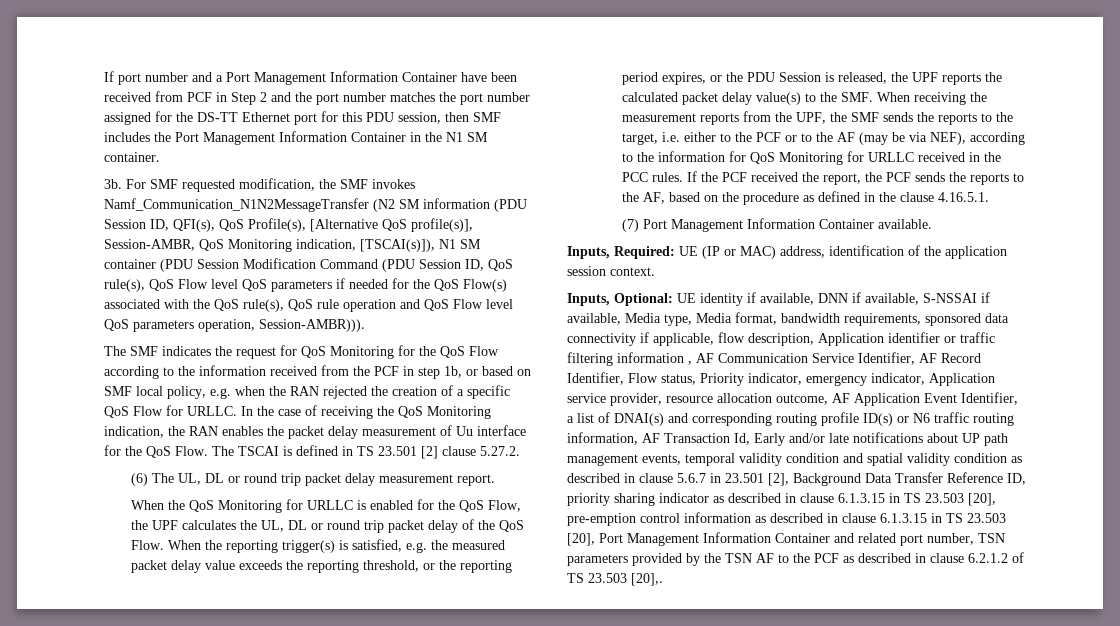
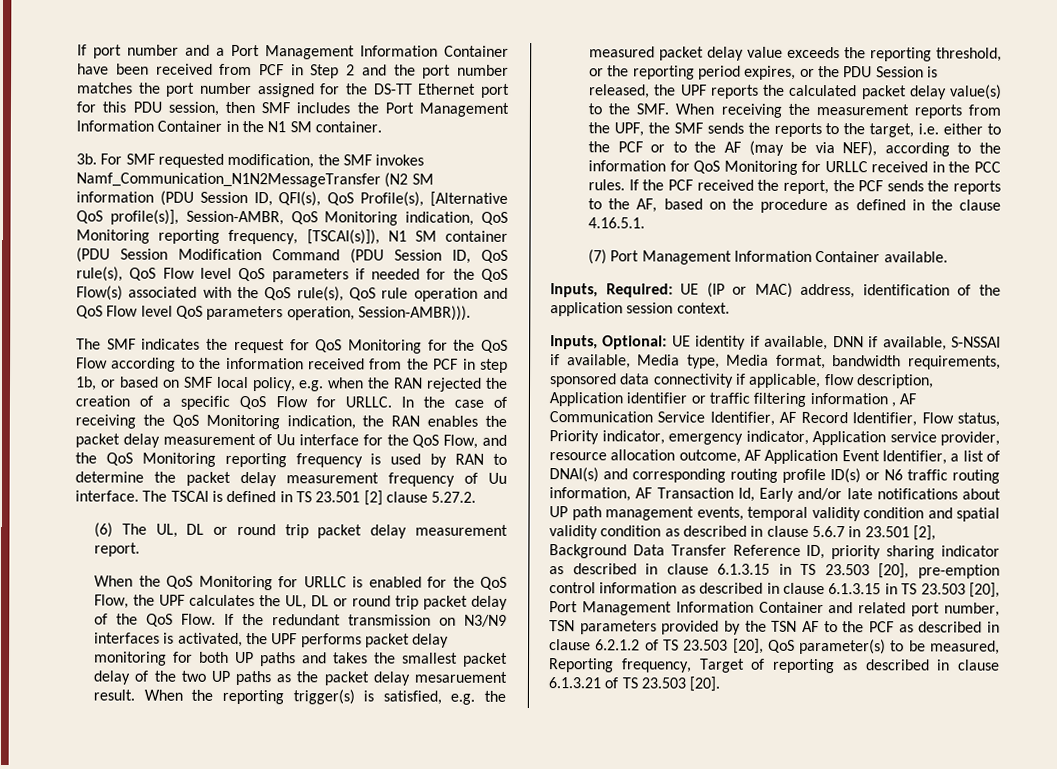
- For SMF requested modification, the SMF invokes Namf_Communication_N1N2MessageTransfer (N2 SM information (PDU Session ID, QFI(s), QoS Profile(s), [Alternative QoS profile(s)], Session-AMBR, QoS Monitoring indication, [TSCAI(s)]), N1 SM container (PDU Session Modification Command (PDU Session ID, QoS rule(s), QoS Flow level QoS parameters if needed for the QoS Flow(s) associated with the QoS rule(s), QoS rule operation and QoS Flow level QoS parameters operation, Session-AMBR))).
+ For SMF requested modification, the SMF invokes Namf_Communication_N1N2MessageTransfer (N2 SM information (PDU Session ID, QFI(s), QoS Profile(s), [Alternative QoS profile(s)], Session-AMBR, QoS Monitoring indication, QoS Monitoring reporting frequency, [TSCAI(s)]), N1 SM container (PDU Session Modification Command (PDU Session ID, QoS rule(s), QoS Flow level QoS parameters if needed for the QoS Flow(s) associated with the QoS rule(s), QoS rule operation and QoS Flow level QoS parameters operation, Session-AMBR))).
- In the case of receiving the QoS Monitoring indication, the RAN enables the packet delay measurement of Uu interface for the QoS Flow.
+ In the case of receiving the QoS Monitoring indication, the RAN enables the packet delay measurement of Uu interface for the QoS Flow, and the QoS Monitoring reporting frequency is used by RAN to determine the packet delay measurement frequency of Uu interface.
+ If the redundant transmission on N3/N9 interfaces is activated, the UPF performs packet delay monitoring for both UP paths and takes the smallest packet delay of the two UP paths as the packet delay mesaruement result.
- UE identity if available, DNN if available, S-NSSAI if available, Media type, Media format, bandwidth requirements, sponsored data connectivity if applicable, flow description, Application identifier or traffic filtering information , AF Communication Service Identifier, AF Record Identifier, Flow status, Priority indicator, emergency indicator, Application service provider, resource allocation outcome, AF Application Event Identifier, a list of DNAI(s) and corresponding routing profile ID(s) or N6 traffic routing information, AF Transaction Id, Early and/or late notifications about UP path management events, temporal validity condition and spatial validity condition as described in clause 5.6.7 in 23.501 [2], Background Data Transfer Reference ID, priority sharing indicator as described in clause 6.1.3.15 in TS 23.503 [20], pre-emption control information as described in clause 6.1.3.15 in TS 23.503 [20], Port Management Information Container and related port number, TSN parameters provided by the TSN AF to the PCF as described in clause 6.2.1.2 of TS 23.503 [20],.
+ UE identity if available, DNN if available, S-NSSAI if available, Media type, Media format, bandwidth requirements, sponsored data connectivity if applicable, flow description, Application identifier or traffic filtering information , AF Communication Service Identifier, AF Record Identifier, Flow status, Priority indicator, emergency indicator, Application service provider, resource allocation outcome, AF Application Event Identifier, a list of DNAI(s) and corresponding routing profile ID(s) or N6 traffic routing information, AF Transaction Id, Early and/or late notifications about UP path management events, temporal validity condition and spatial validity condition as described in clause 5.6.7 in 23.501 [2], Background Data Transfer Reference ID, priority sharing indicator as described in clause 6.1.3.15 in TS 23.503 [20], pre-emption control information as described in clause 6.1.3.15 in TS 23.503 [20], Port Management Information Container and related port number, TSN parameters provided by the TSN AF to the PCF as described in clause 6.2.1.2 of TS 23.503 [20], QoS parameter(s) to be measured, Reporting frequency, Target of reporting as described in clause 6.1.3.21 of TS 23.503 [20].

